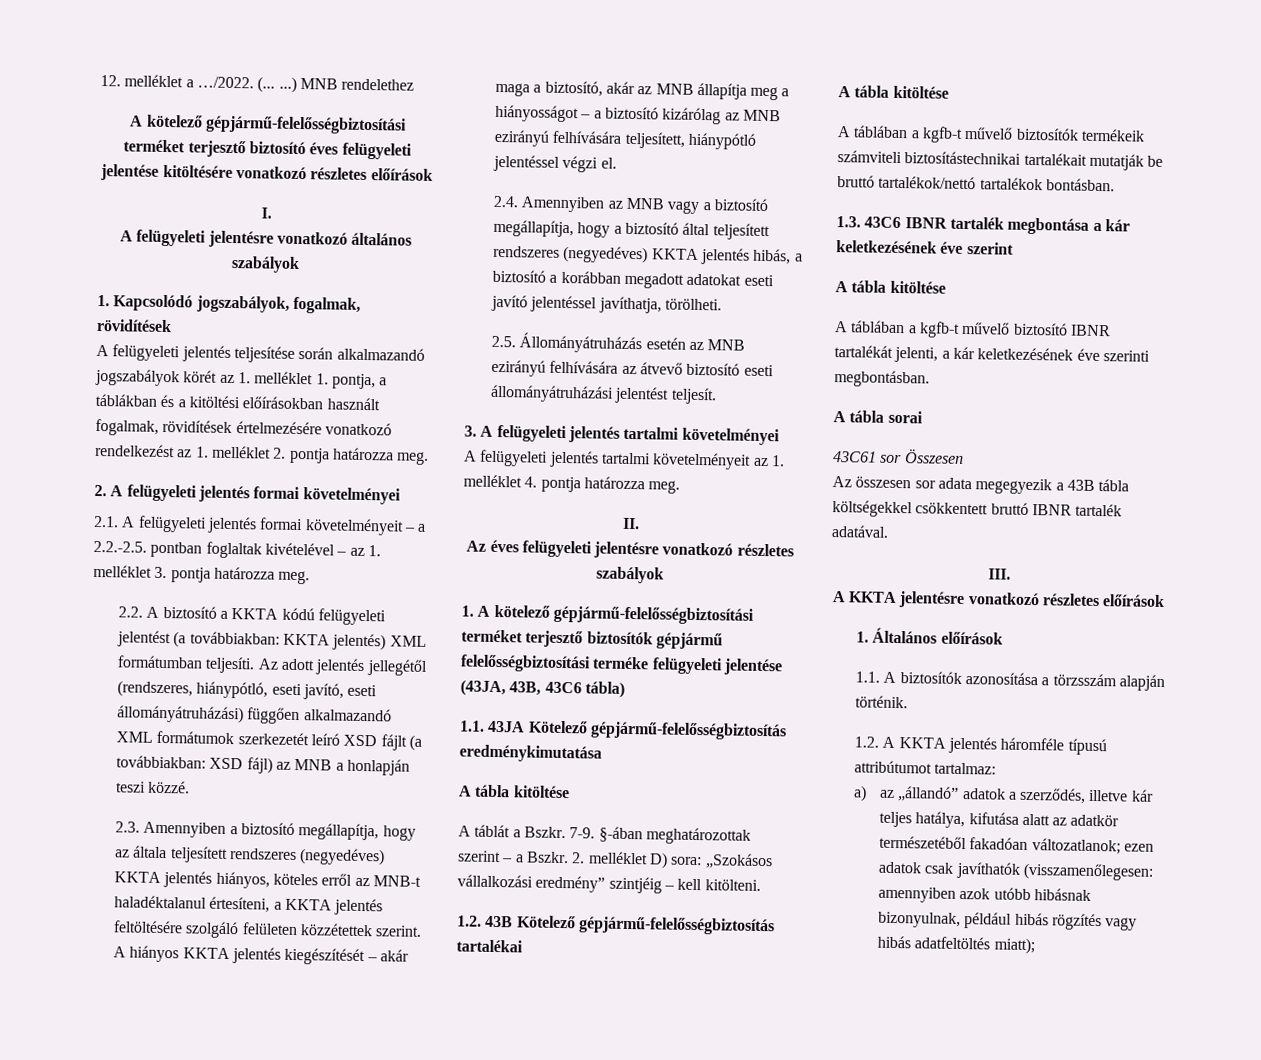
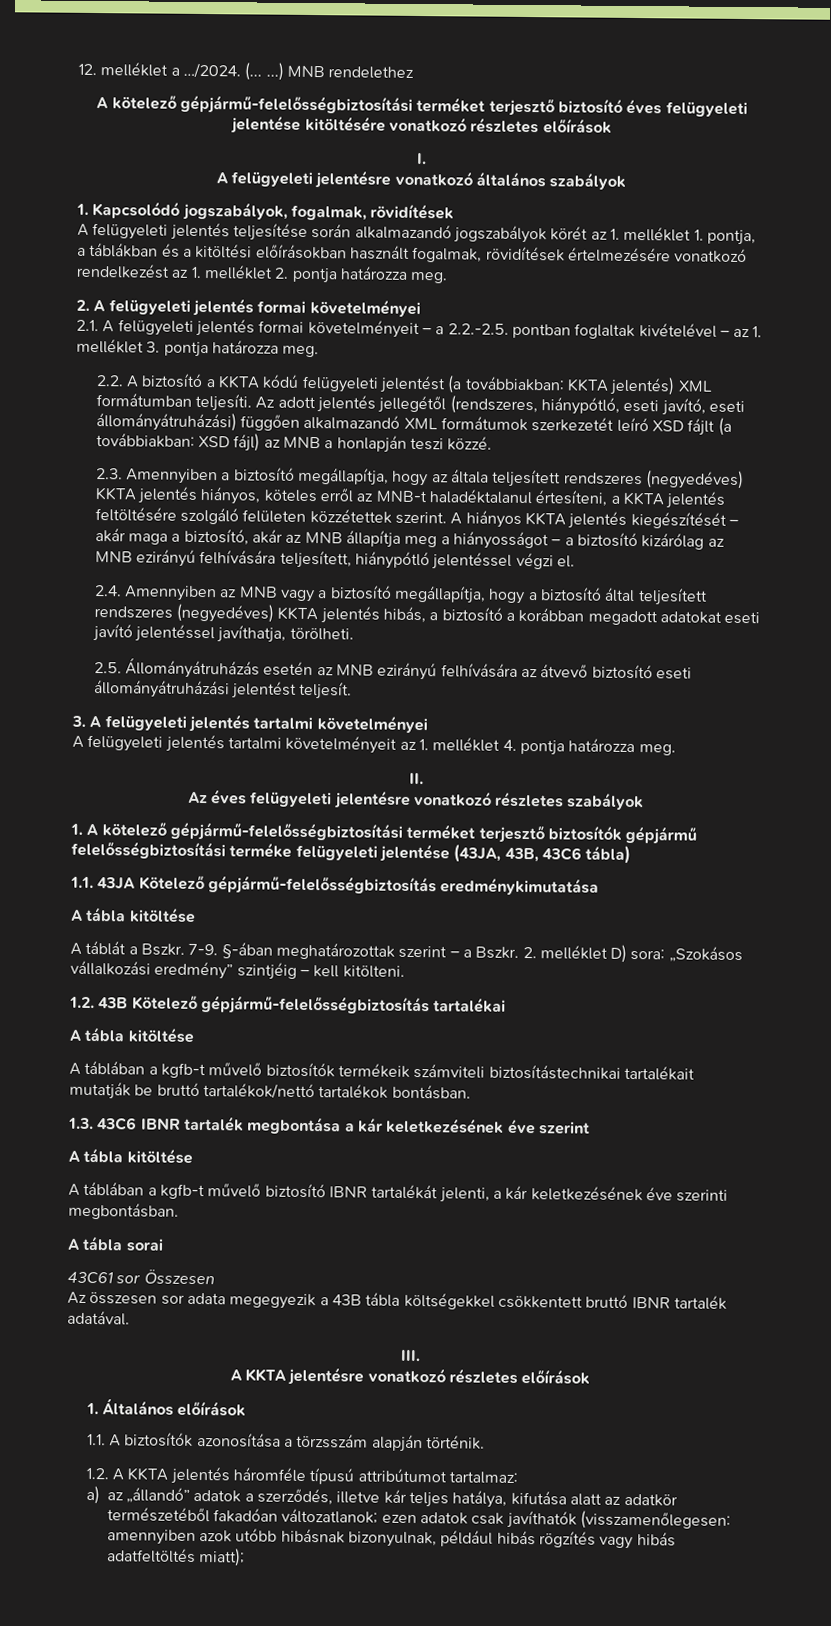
- 12. melléklet a …/2022.
+ 12. melléklet a …/2024.

